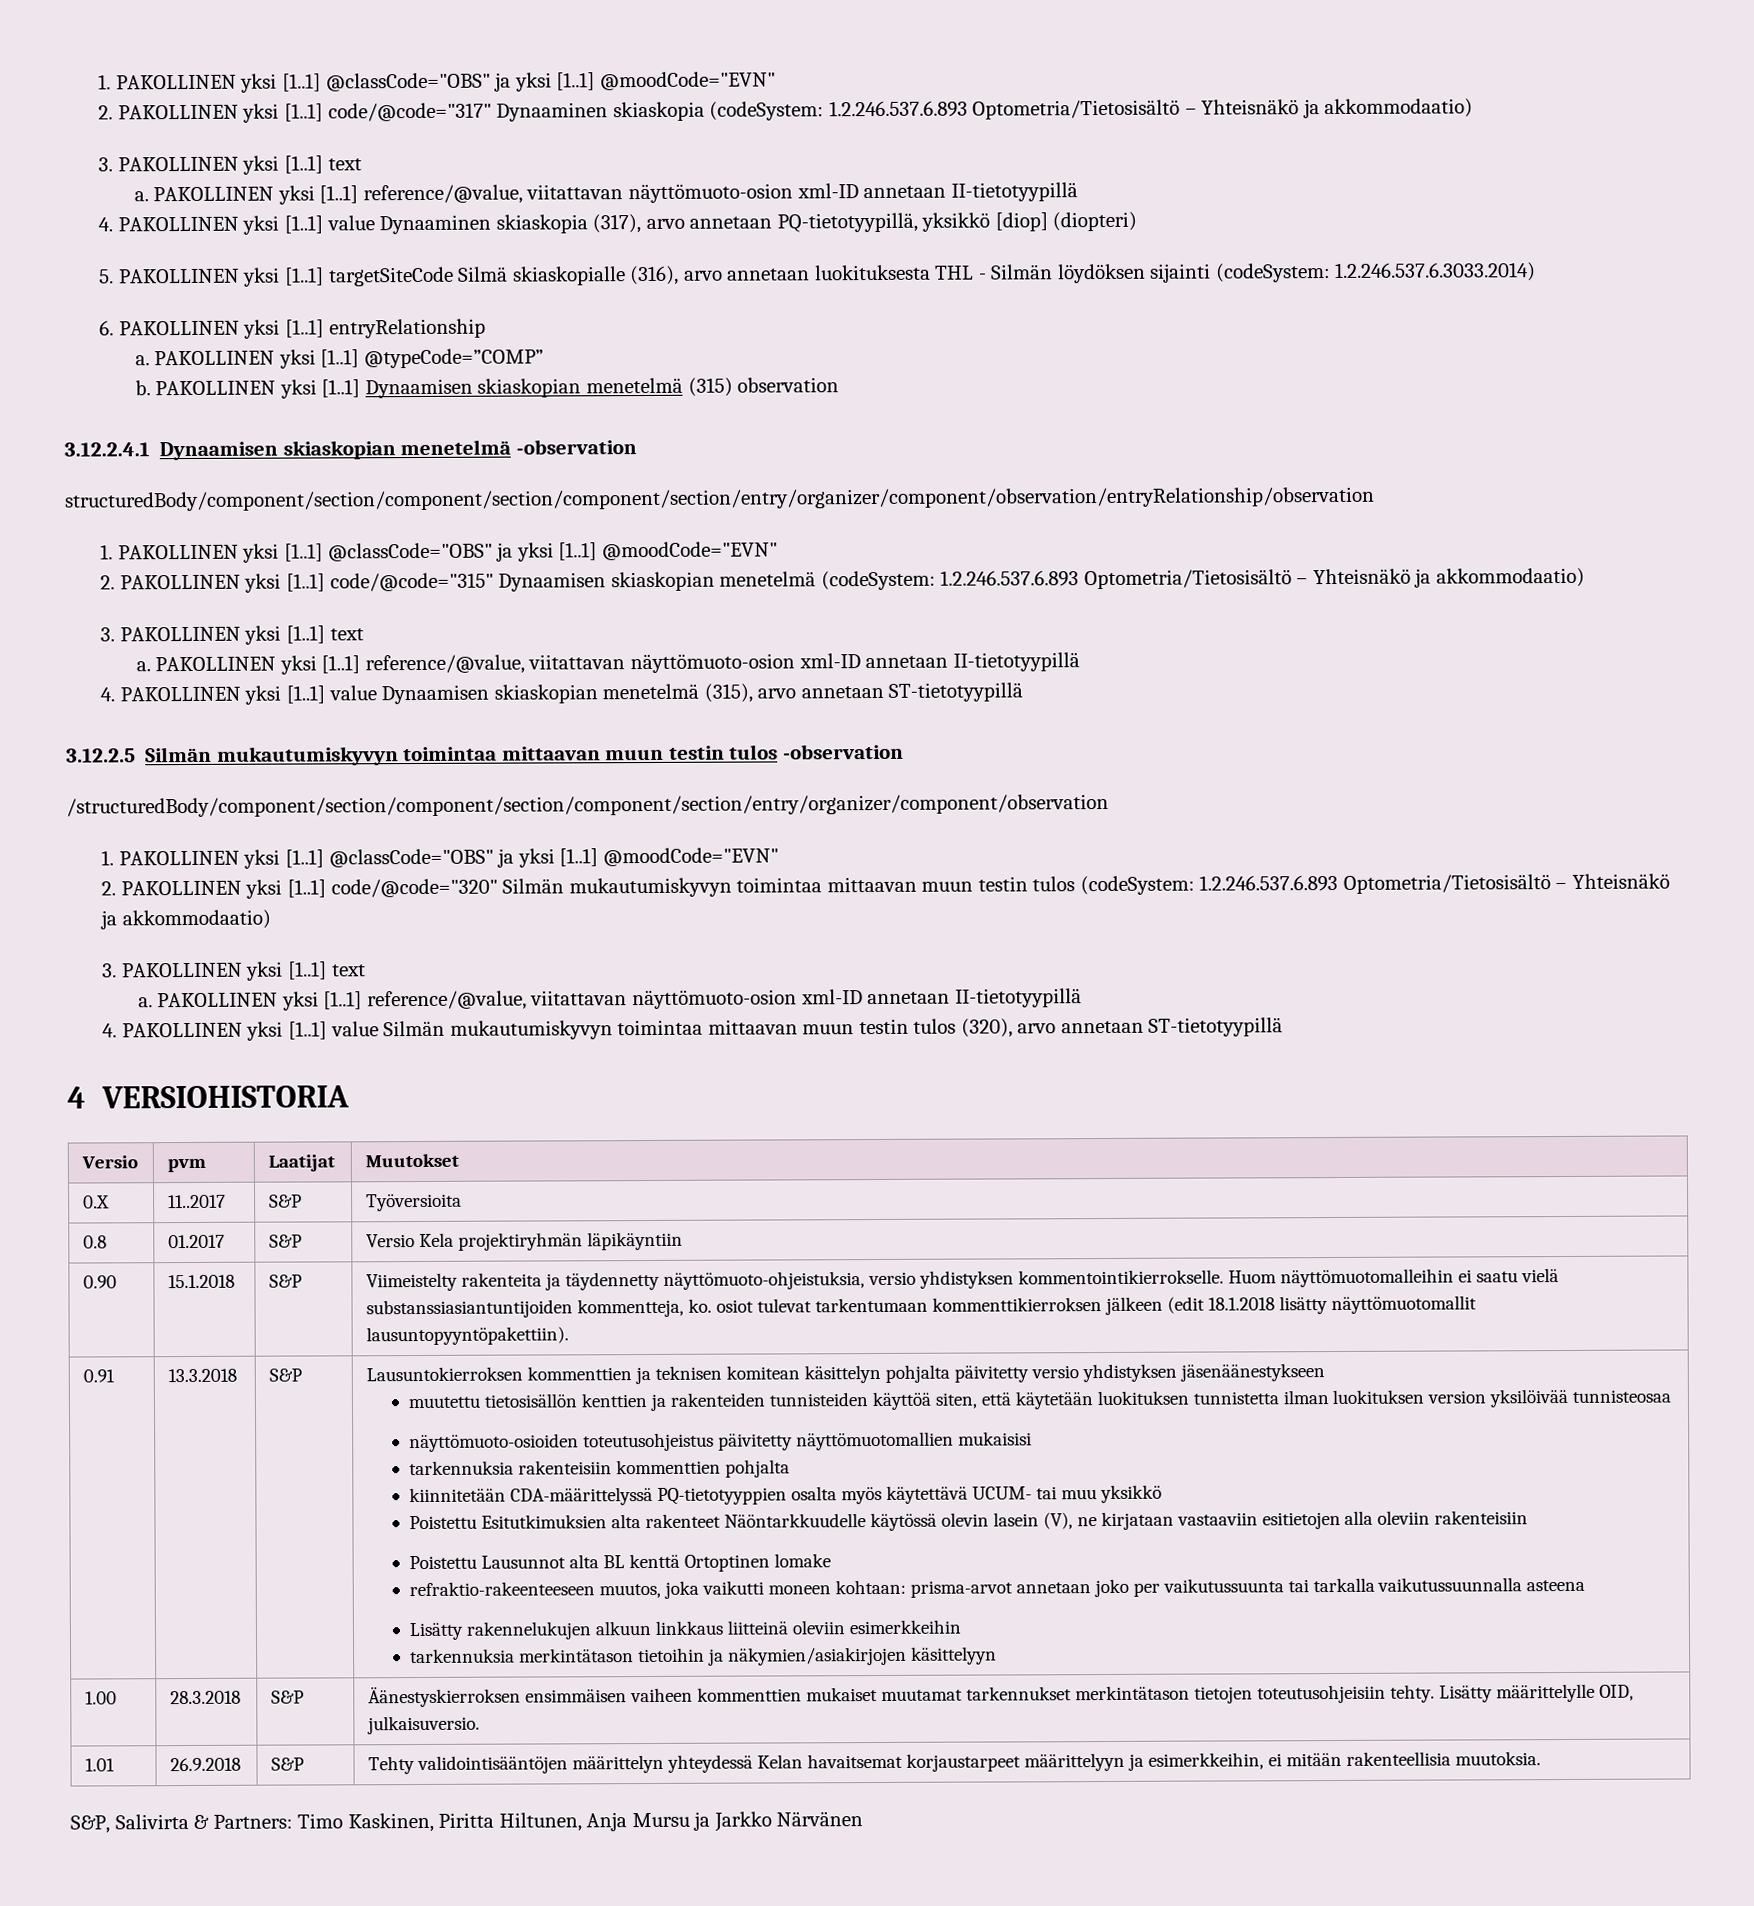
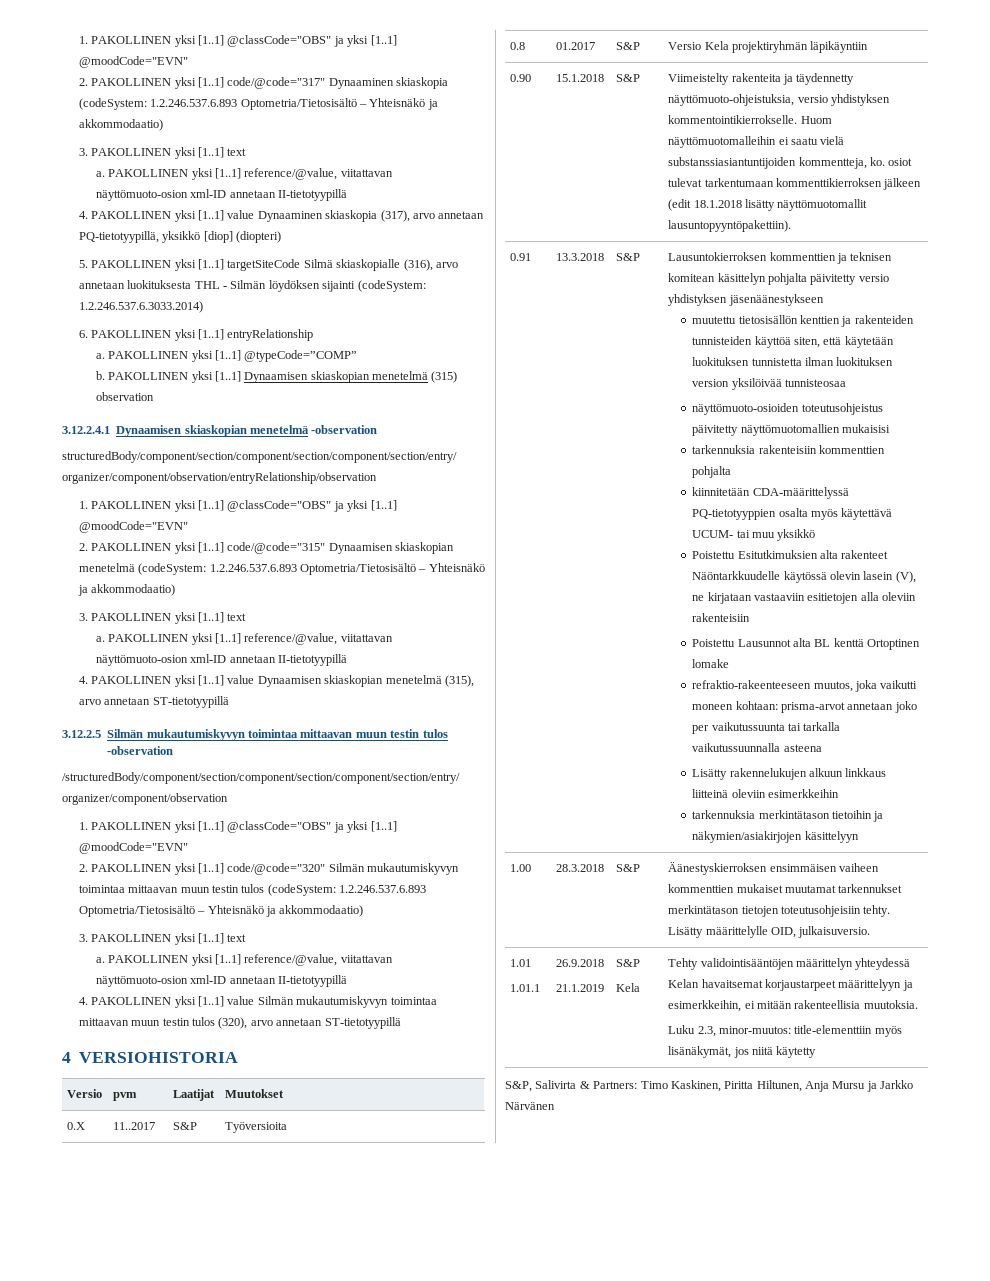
- 1.01 | 26.9.2018 | S&P | Tehty validointisääntöjen määrittelyn yhteydessä Kelan havaitsemat korjaustarpeet määrittelyyn ja esimerkkeihin, ei mitään rakenteellisia muutoksia.
+ 1.01
+ 1.01.1 | 26.9.2018
+ 21.1.2019 | S&P
+ Kela | Tehty validointisääntöjen määrittelyn yhteydessä Kelan havaitsemat korjaustarpeet määrittelyyn ja esimerkkeihin, ei mitään rakenteellisia muutoksia.
+ Luku 2.3, minor-muutos: title-elementtiin myös lisänäkymät, jos niitä käytetty

